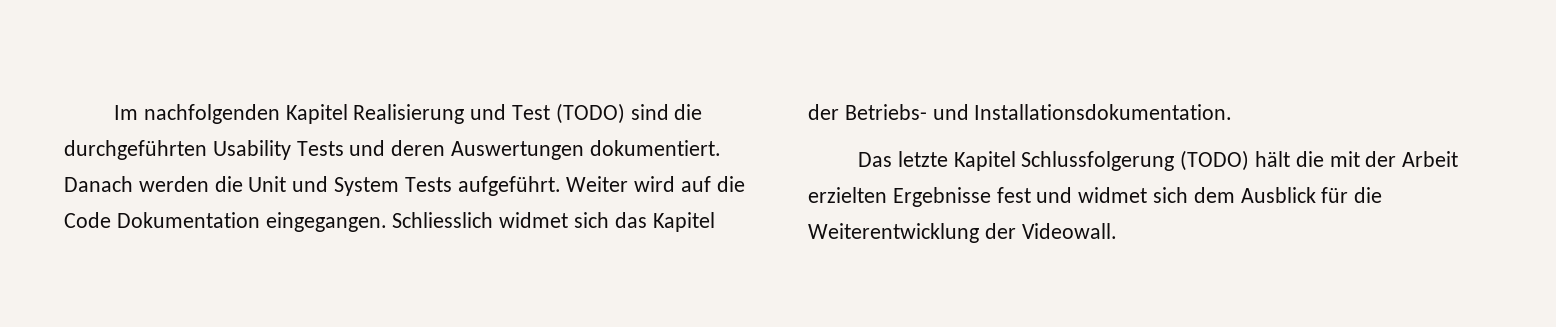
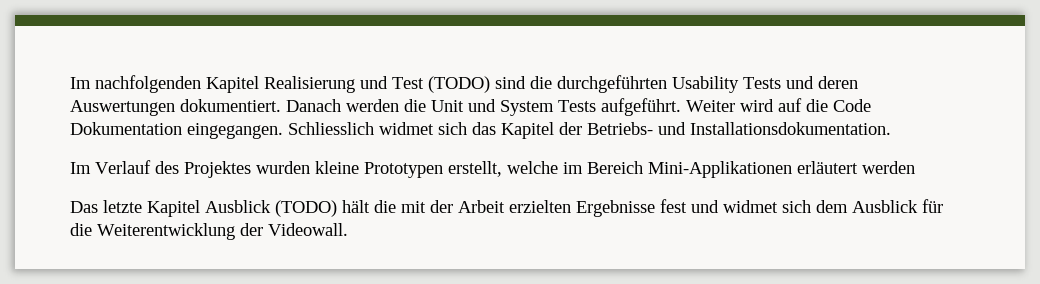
+ Im Verlauf des Projektes wurden kleine Prototypen erstellt, welche im Bereich Mini-Applikationen erläutert werden
- Das letzte Kapitel Schlussfolgerung (TODO) hält die mit der Arbeit erzielten Ergebnisse fest und widmet sich dem Ausblick für die Weiterentwicklung der Videowall.
+ Das letzte Kapitel Ausblick (TODO) hält die mit der Arbeit erzielten Ergebnisse fest und widmet sich dem Ausblick für die Weiterentwicklung der Videowall.

